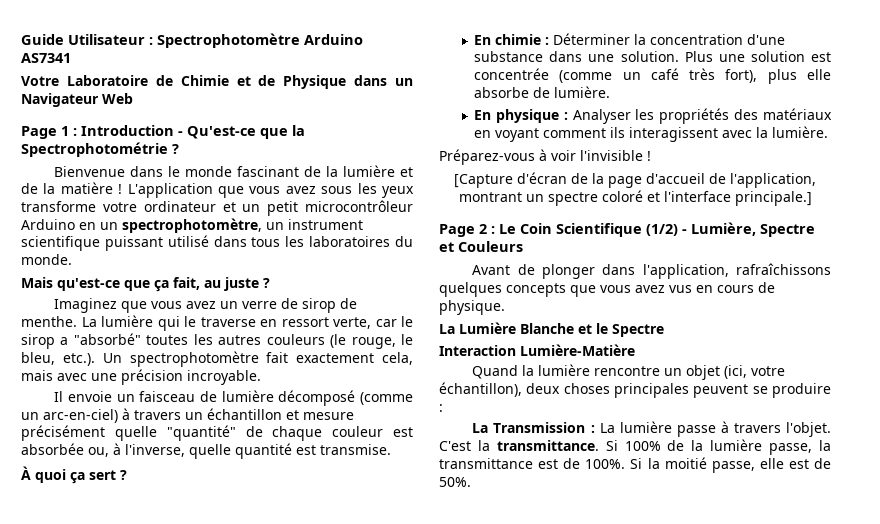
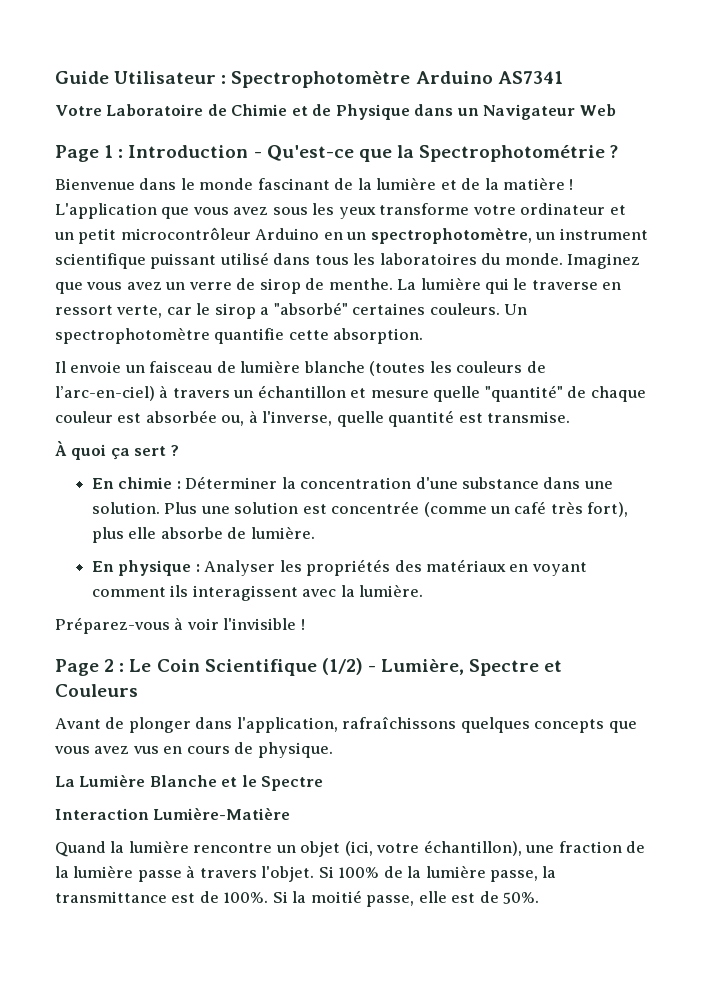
- L'application que vous avez sous les yeux transforme votre ordinateur et un petit microcontrôleur Arduino en un spectrophotomètre, un instrument scientifique puissant utilisé dans tous les laboratoires du monde.
- Mais qu'est-ce que ça fait, au juste ?
- Imaginez que vous avez un verre de sirop de menthe.
+ L'application que vous avez sous les yeux transforme votre ordinateur et un petit microcontrôleur Arduino en un spectrophotomètre, un instrument scientifique puissant utilisé dans tous les laboratoires du monde. Imaginez que vous avez un verre de sirop de menthe.
- La lumière qui le traverse en ressort verte, car le sirop a "absorbé" toutes les autres couleurs (le rouge, le bleu, etc.). Un spectrophotomètre fait exactement cela, mais avec une précision incroyable.
+ La lumière qui le traverse en ressort verte, car le sirop a "absorbé" certaines couleurs. Un spectrophotomètre quantifie cette absorption.
- Il envoie un faisceau de lumière décomposé (comme un arc-en-ciel) à travers un échantillon et mesure précisément quelle "quantité" de chaque couleur est absorbée ou, à l'inverse, quelle quantité est transmise.
+ Il envoie un faisceau de lumière blanche (toutes les couleurs de l’arc-en-ciel) à travers un échantillon et mesure quelle "quantité" de chaque couleur est absorbée ou, à l'inverse, quelle quantité est transmise.
- [Capture d'écran de la page d'accueil de l'application, montrant un spectre coloré et l'interface principale.]
- Quand la lumière rencontre un objet (ici, votre échantillon), deux choses principales peuvent se produire :
- La Transmission : La lumière passe à travers l'objet.
+ Quand la lumière rencontre un objet (ici, votre échantillon), une fraction de la lumière passe à travers l'objet.
- C'est la transmittance.

